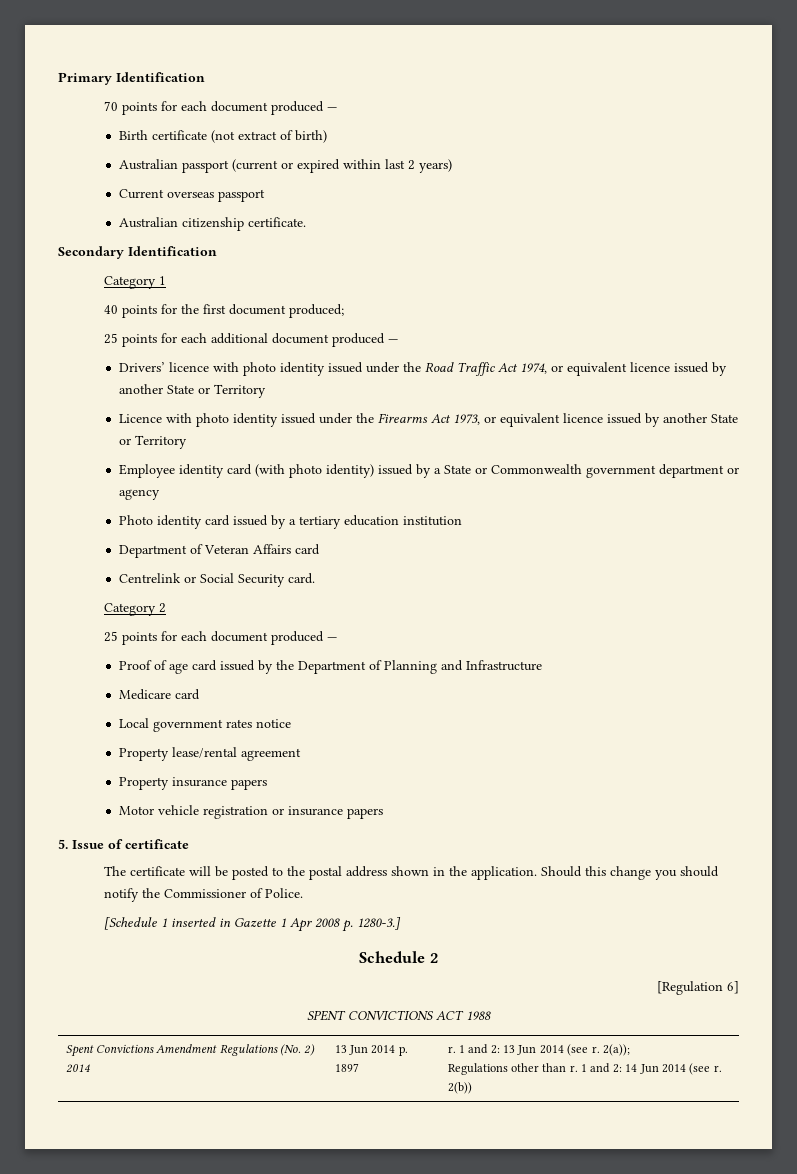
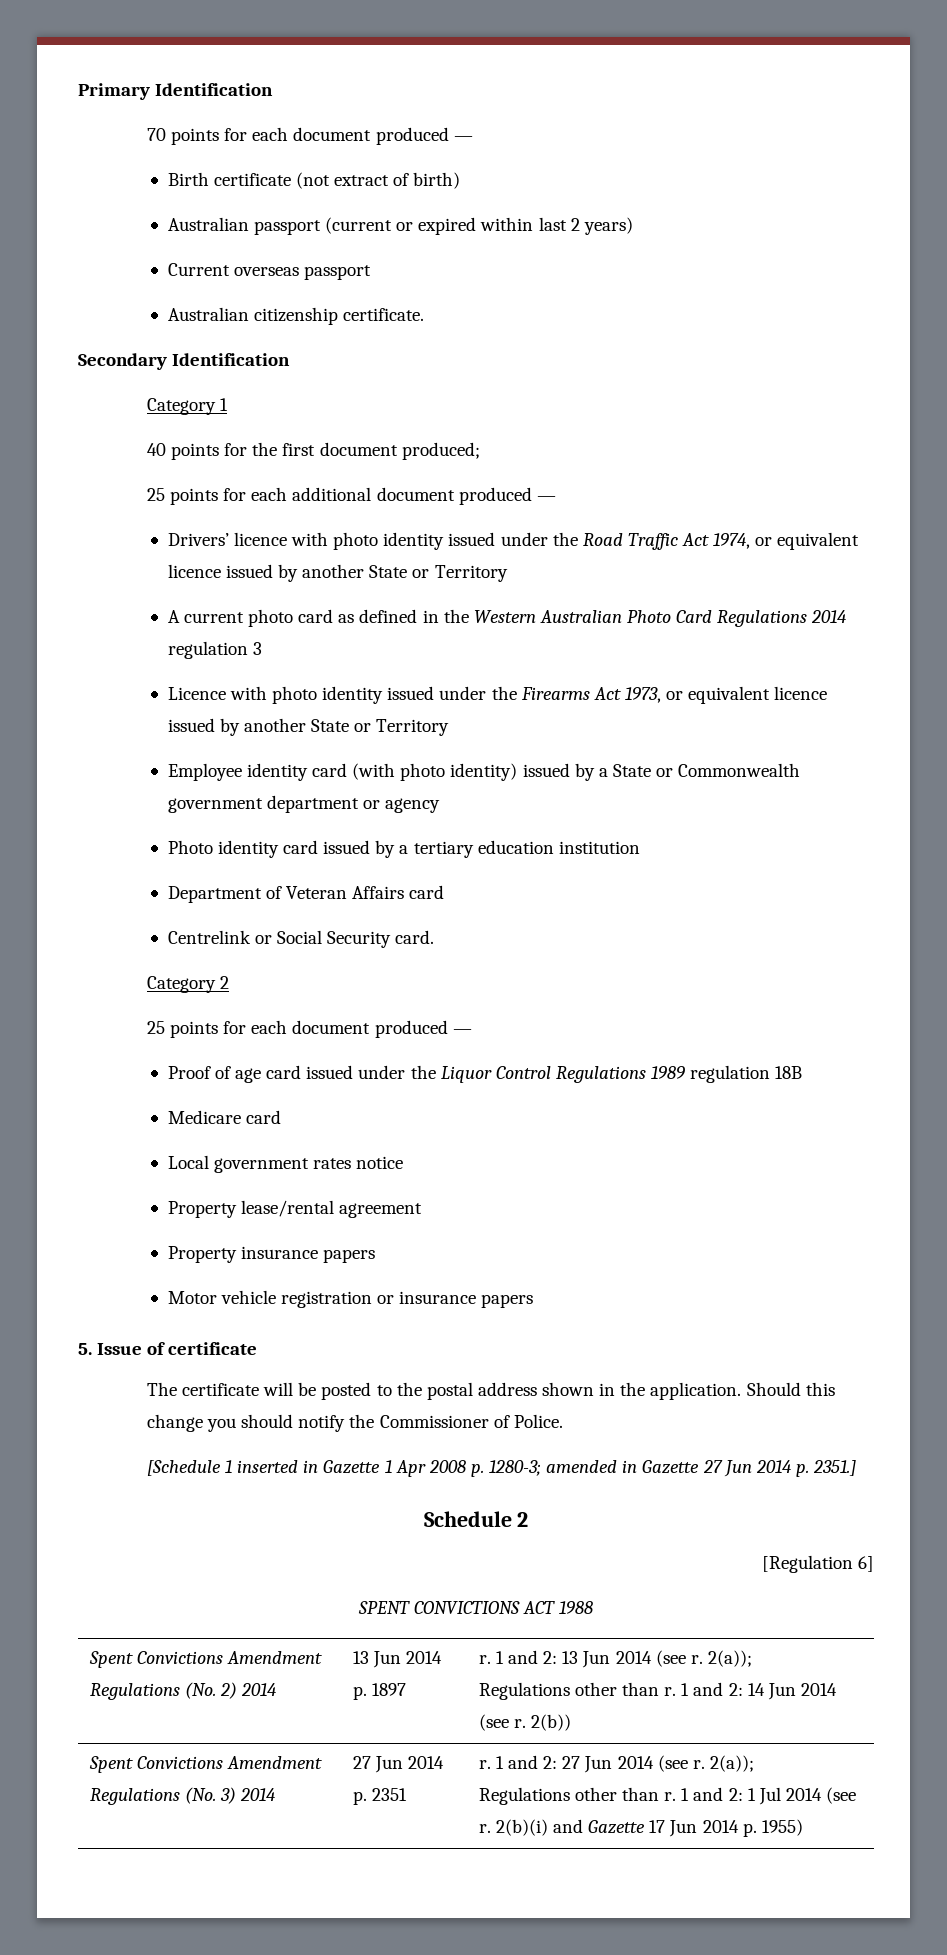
+ A current photo card as defined in the Western Australian Photo Card Regulations 2014 regulation 3
- Proof of age card issued by the Department of Planning and Infrastructure
+ Proof of age card issued under the Liquor Control Regulations 1989 regulation 18B
- [Schedule 1 inserted in Gazette 1 Apr 2008 p. 1280-3.]
+ [Schedule 1 inserted in Gazette 1 Apr 2008 p. 1280-3; amended in Gazette 27 Jun 2014 p. 2351.]
+ Spent Convictions Amendment Regulations (No. 3) 2014 | 27 Jun 2014 p. 2351 | r. 1 and 2: 27 Jun 2014 (see r. 2(a));
+ Regulations other than r. 1 and 2: 1 Jul 2014 (see r. 2(b)(i) and Gazette 17 Jun 2014 p. 1955)

